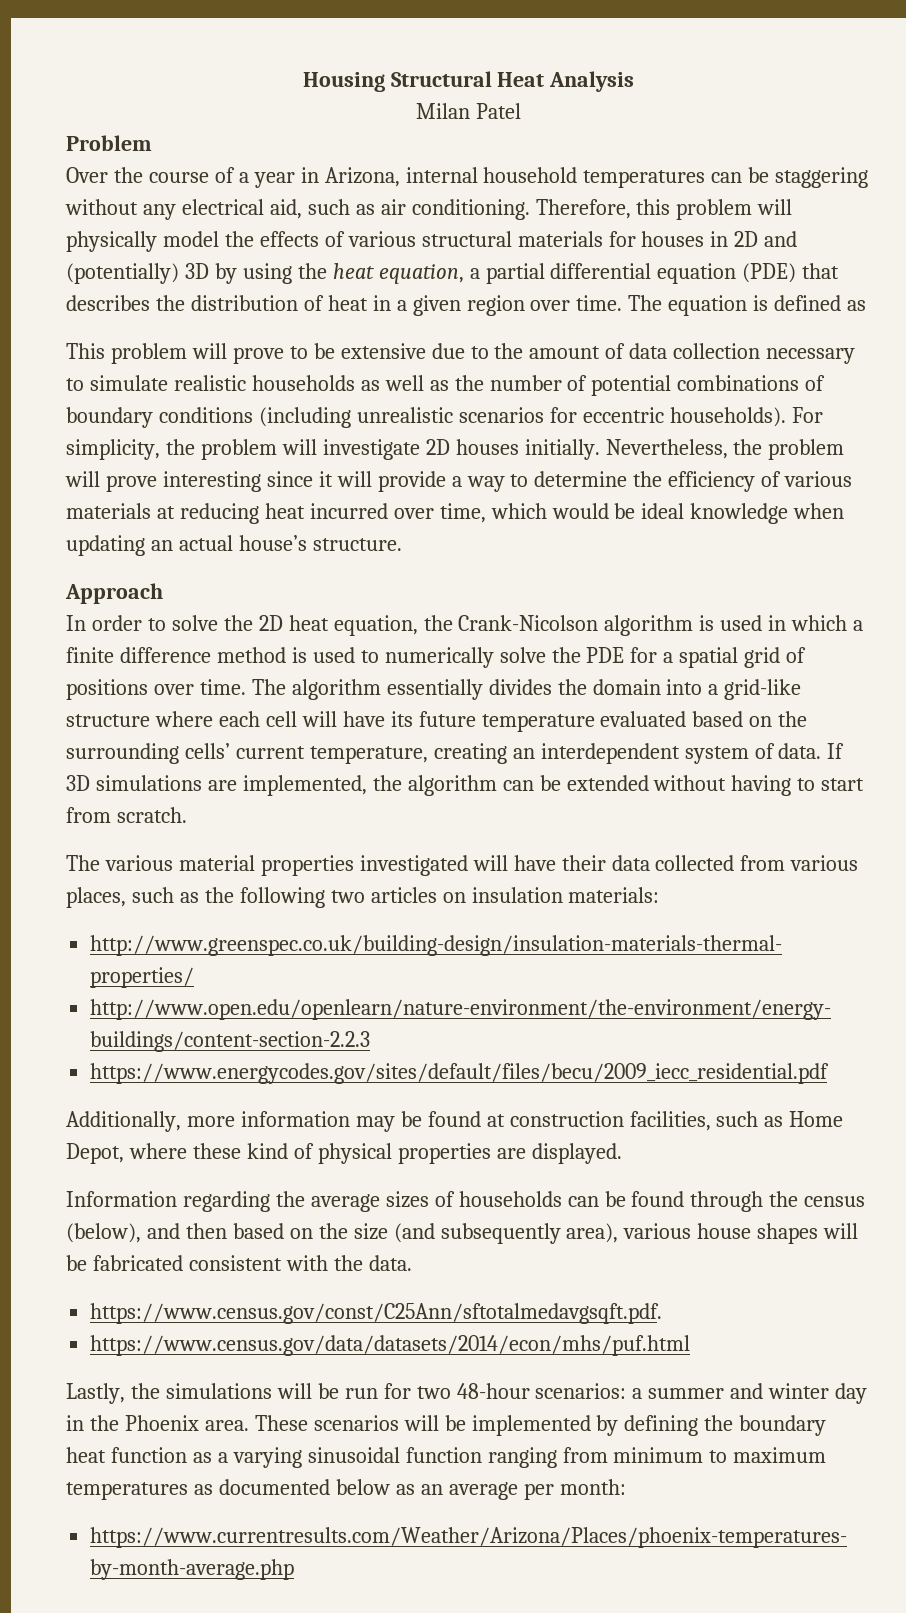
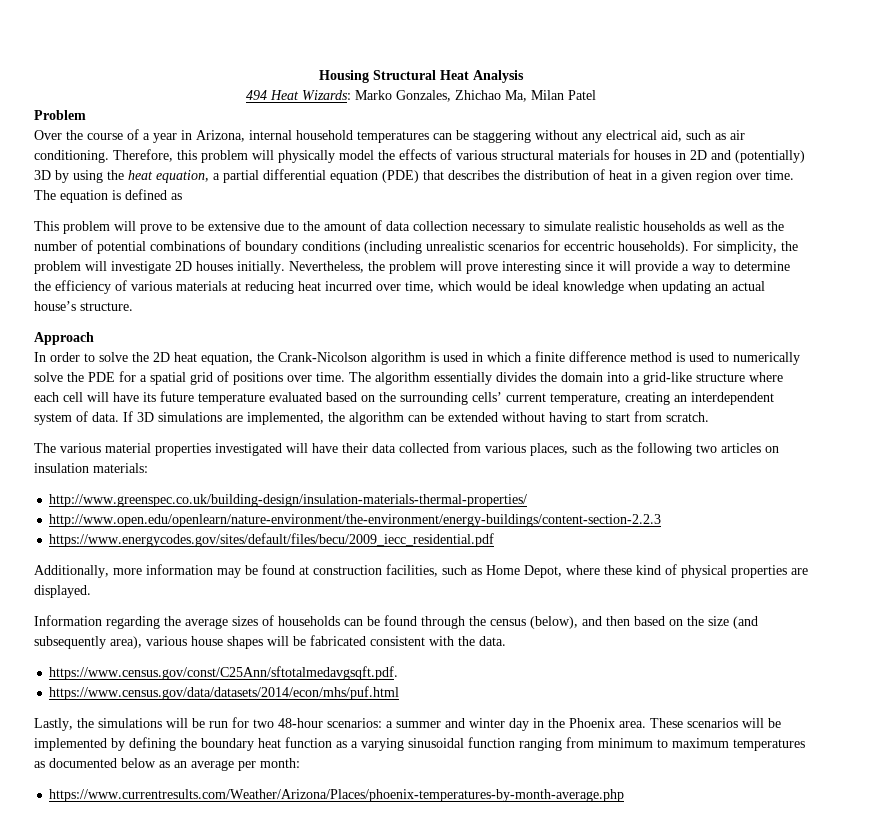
- Milan Patel
+ 494 Heat Wizards: Marko Gonzales, Zhichao Ma, Milan Patel

